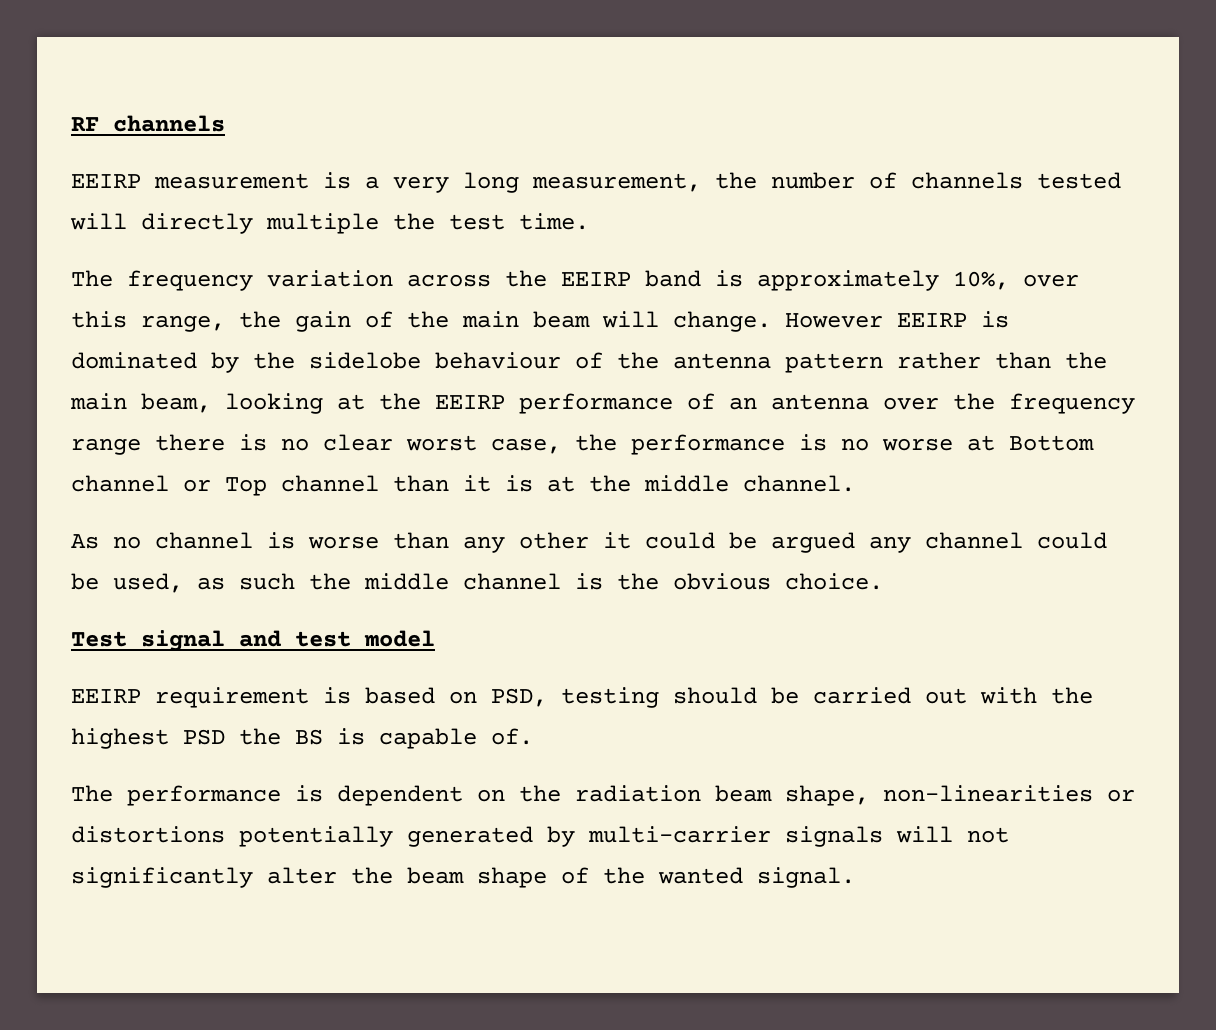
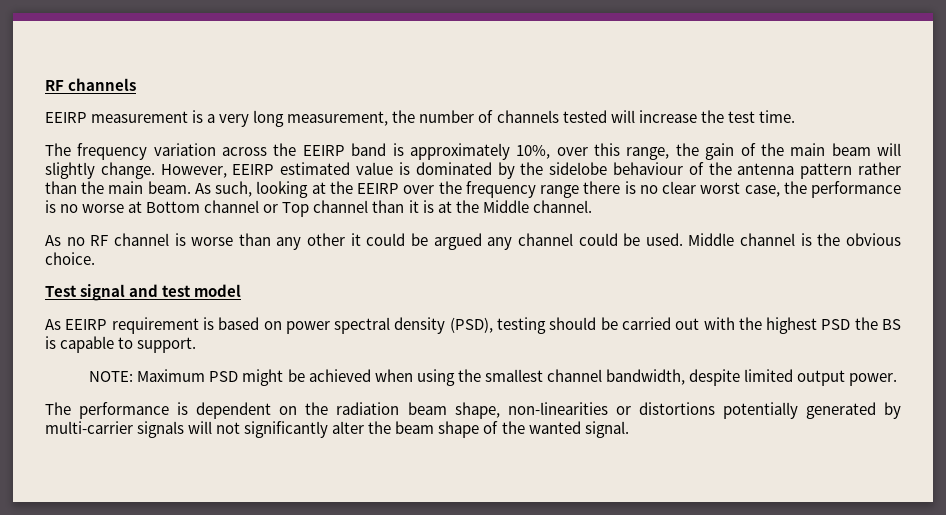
- EEIRP measurement is a very long measurement, the number of channels tested will directly multiple the test time.
+ EEIRP measurement is a very long measurement, the number of channels tested will increase the test time.
- The frequency variation across the EEIRP band is approximately 10%, over this range, the gain of the main beam will change. However EEIRP is dominated by the sidelobe behaviour of the antenna pattern rather than the main beam, looking at the EEIRP performance of an antenna over the frequency range there is no clear worst case, the performance is no worse at Bottom channel or Top channel than it is at the middle channel.
+ The frequency variation across the EEIRP band is approximately 10%, over this range, the gain of the main beam will slightly change. However, EEIRP estimated value is dominated by the sidelobe behaviour of the antenna pattern rather than the main beam. As such, looking at the EEIRP over the frequency range there is no clear worst case, the performance is no worse at Bottom channel or Top channel than it is at the Middle channel.
- As no channel is worse than any other it could be argued any channel could be used, as such the middle channel is the obvious choice.
+ As no RF channel is worse than any other it could be argued any channel could be used. Middle channel is the obvious choice.
- EEIRP requirement is based on PSD, testing should be carried out with the highest PSD the BS is capable of.
+ As EEIRP requirement is based on power spectral density (PSD), testing should be carried out with the highest PSD the BS is capable to support.
+ NOTE: Maximum PSD might be achieved when using the smallest channel bandwidth, despite limited output power.

